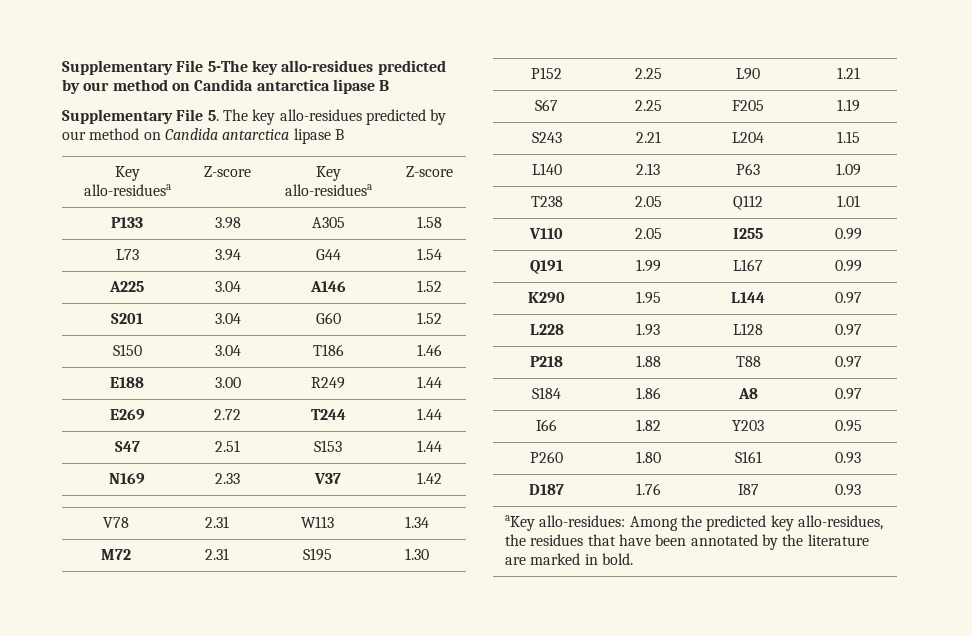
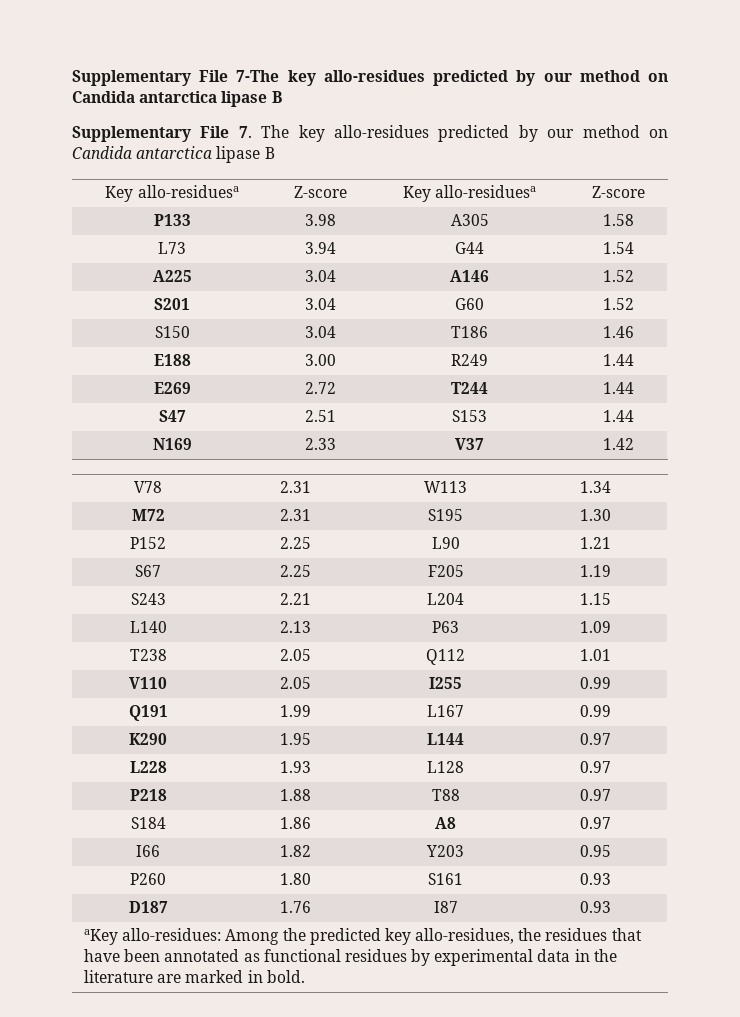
- Supplementary File 5-The key allo-residues predicted by our method on Candida antarctica lipase B
+ Supplementary File 7-The key allo-residues predicted by our method on Candida antarctica lipase B
- Supplementary File 5. The key allo-residues predicted by our method on Candida antarctica lipase B
+ Supplementary File 7. The key allo-residues predicted by our method on Candida antarctica lipase B
- aKey allo-residues: Among the predicted key allo-residues, the residues that have been annotated by the literature are marked in bold.
+ aKey allo-residues: Among the predicted key allo-residues, the residues that have been annotated as functional residues by experimental data in the literature are marked in bold.

